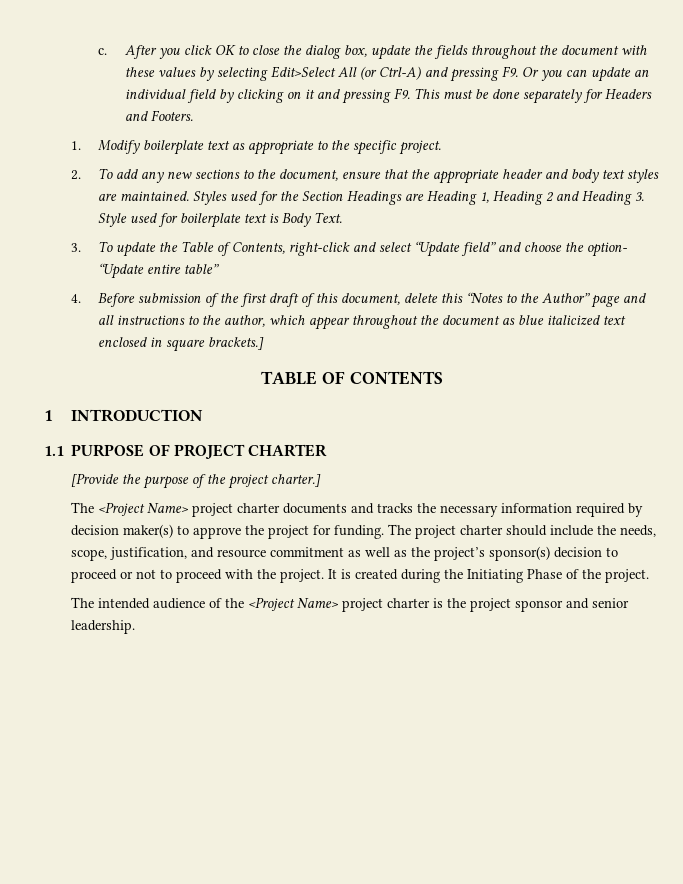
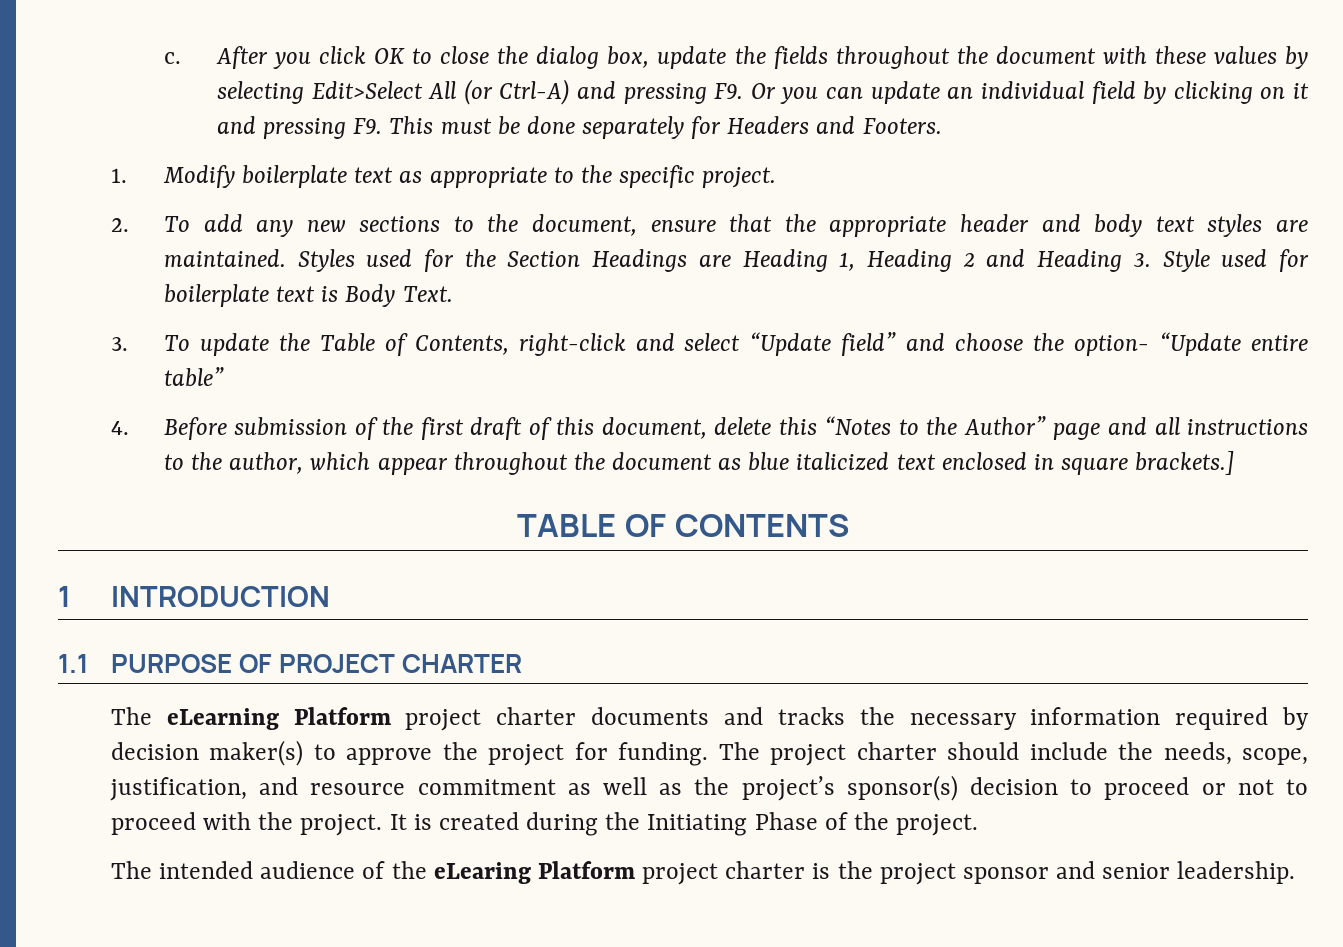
- [Provide the purpose of the project charter.]
- The <Project Name> project charter documents and tracks the necessary information required by decision maker(s) to approve the project for funding.
+ The eLearning Platform project charter documents and tracks the necessary information required by decision maker(s) to approve the project for funding.
- The intended audience of the <Project Name> project charter is the project sponsor and senior leadership.
+ The intended audience of the eLearing Platform project charter is the project sponsor and senior leadership.

